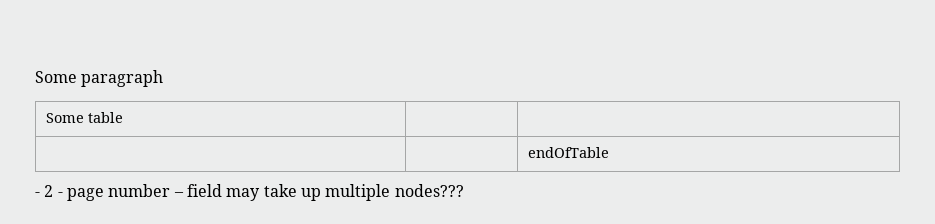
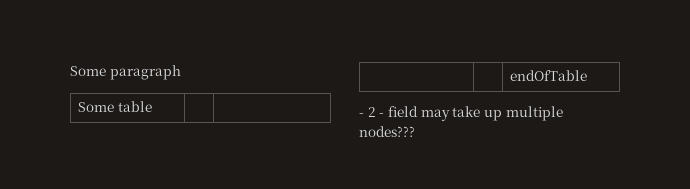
- - 2 - page number – field may take up multiple nodes???
+ - 2 - field may take up multiple nodes???

